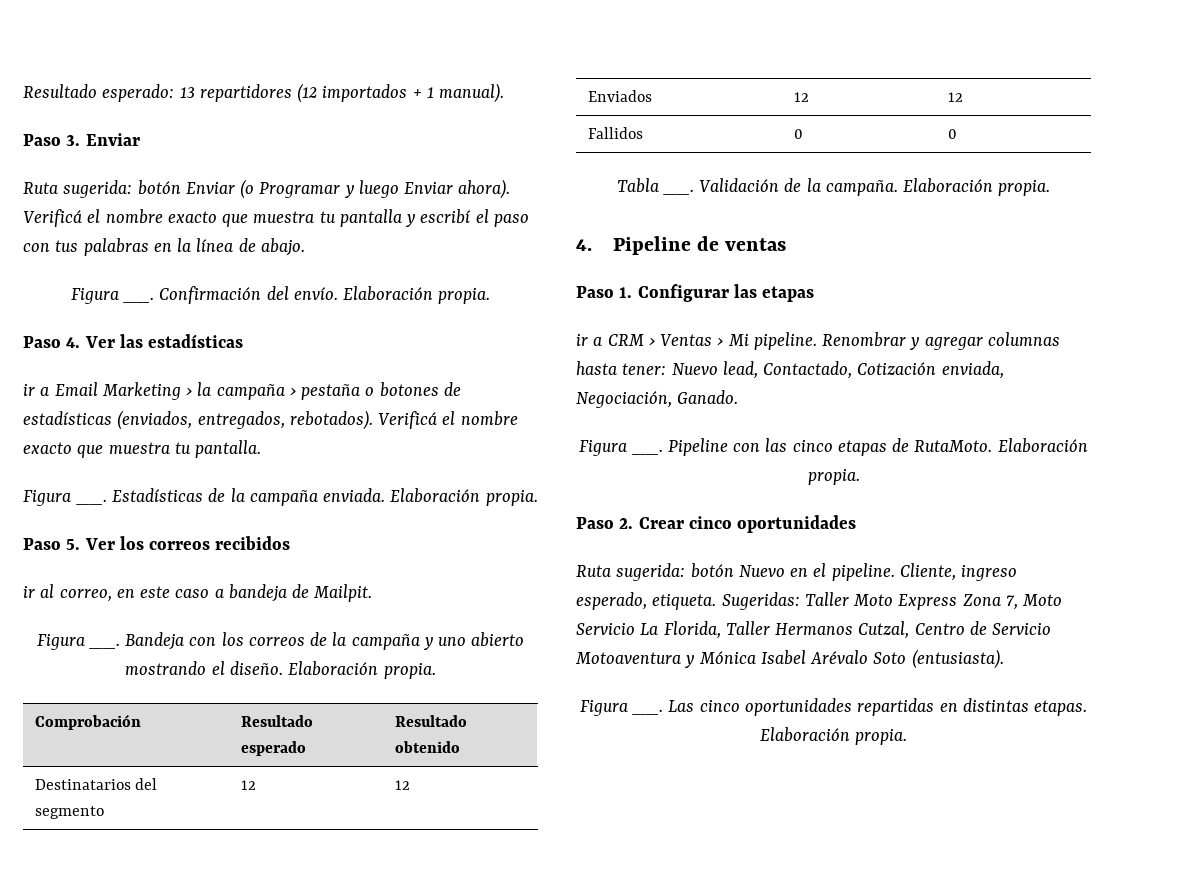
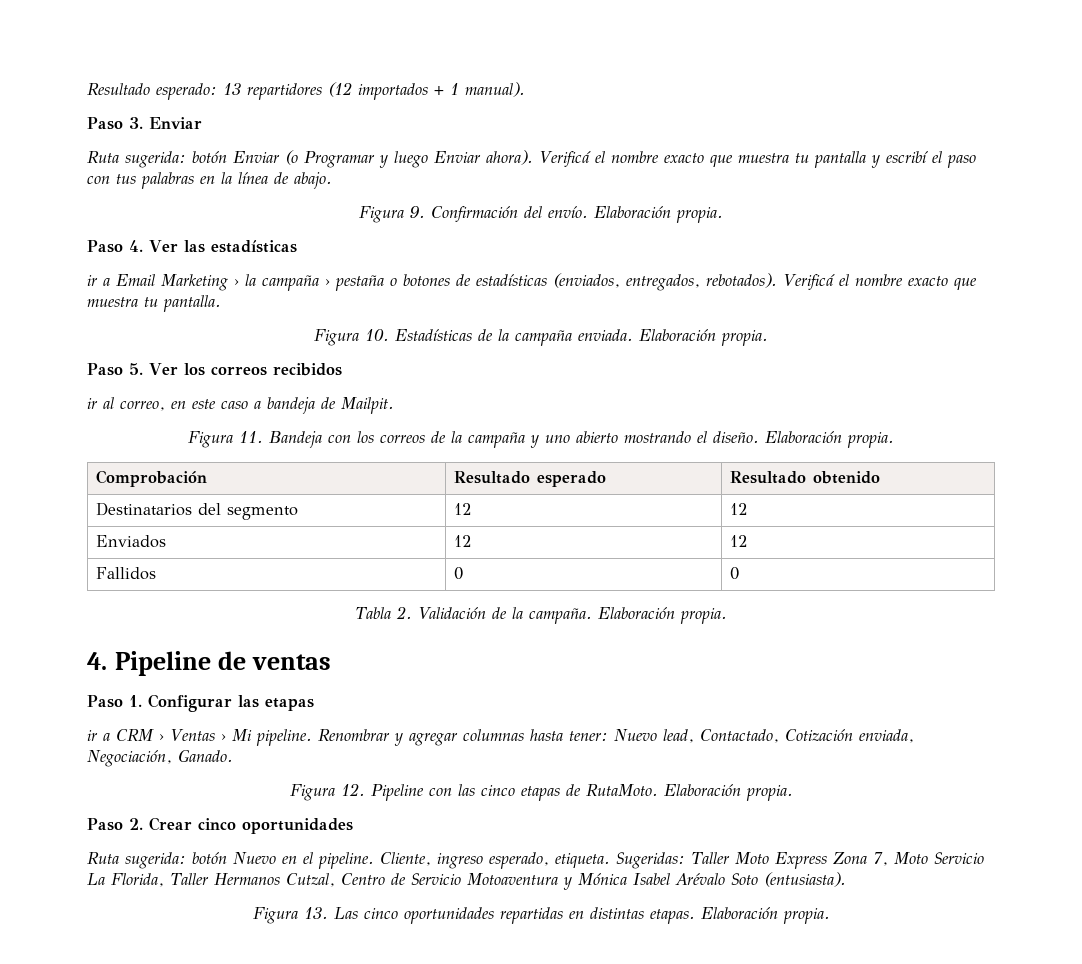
- Figura __. Confirmación del envío.
+ Figura 9. Confirmación del envío.
- Figura __. Estadísticas de la campaña enviada.
+ Figura 10. Estadísticas de la campaña enviada.
- Figura __. Bandeja con los correos de la campaña y uno abierto mostrando el diseño.
+ Figura 11. Bandeja con los correos de la campaña y uno abierto mostrando el diseño.
- Tabla __. Validación de la campaña.
+ Tabla 2. Validación de la campaña.
- Figura __. Pipeline con las cinco etapas de RutaMoto.
+ Figura 12. Pipeline con las cinco etapas de RutaMoto.
- Figura __. Las cinco oportunidades repartidas en distintas etapas.
+ Figura 13. Las cinco oportunidades repartidas en distintas etapas.

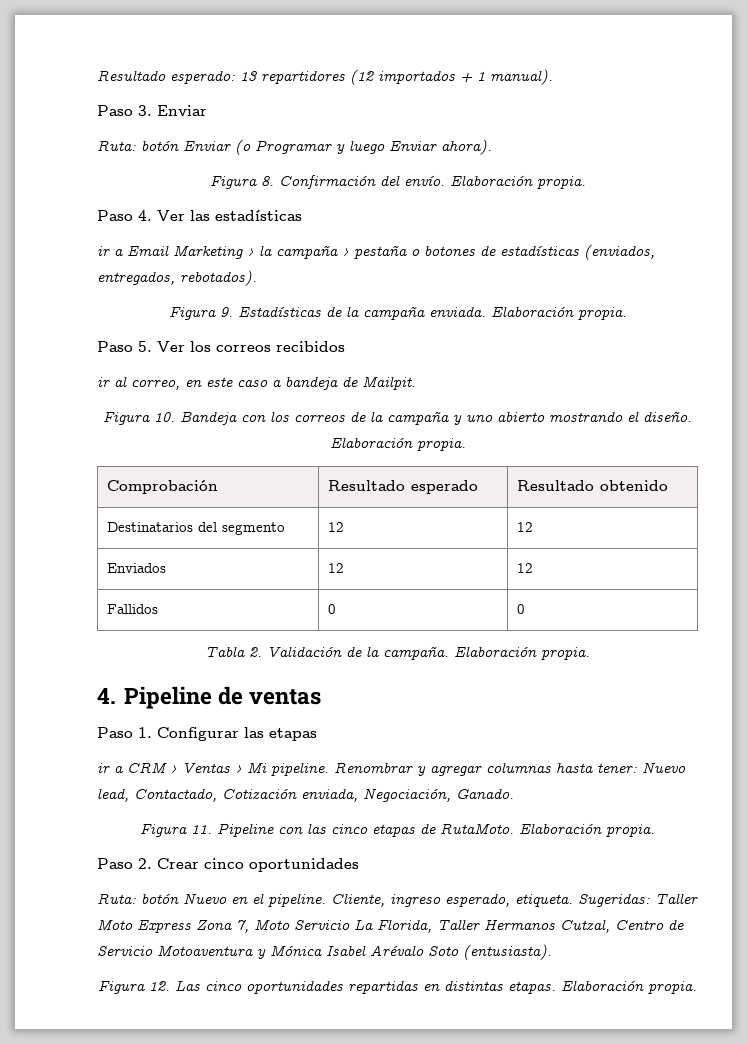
- Ruta sugerida: botón Enviar (o Programar y luego Enviar ahora). Verificá el nombre exacto que muestra tu pantalla y escribí el paso con tus palabras en la línea de abajo.
- Figura 9. Confirmación del envío.
+ Ruta: botón Enviar (o Programar y luego Enviar ahora).
+ Figura 8. Confirmación del envío.
- ir a Email Marketing › la campaña › pestaña o botones de estadísticas (enviados, entregados, rebotados). Verificá el nombre exacto que muestra tu pantalla.
- Figura 10. Estadísticas de la campaña enviada.
+ ir a Email Marketing › la campaña › pestaña o botones de estadísticas (enviados, entregados, rebotados).
+ Figura 9. Estadísticas de la campaña enviada.
- Figura 11. Bandeja con los correos de la campaña y uno abierto mostrando el diseño.
+ Figura 10. Bandeja con los correos de la campaña y uno abierto mostrando el diseño.
- Figura 12. Pipeline con las cinco etapas de RutaMoto.
+ Figura 11. Pipeline con las cinco etapas de RutaMoto.
- Ruta sugerida: botón Nuevo en el pipeline.
+ Ruta: botón Nuevo en el pipeline.
- Figura 13. Las cinco oportunidades repartidas en distintas etapas.
+ Figura 12. Las cinco oportunidades repartidas en distintas etapas.

